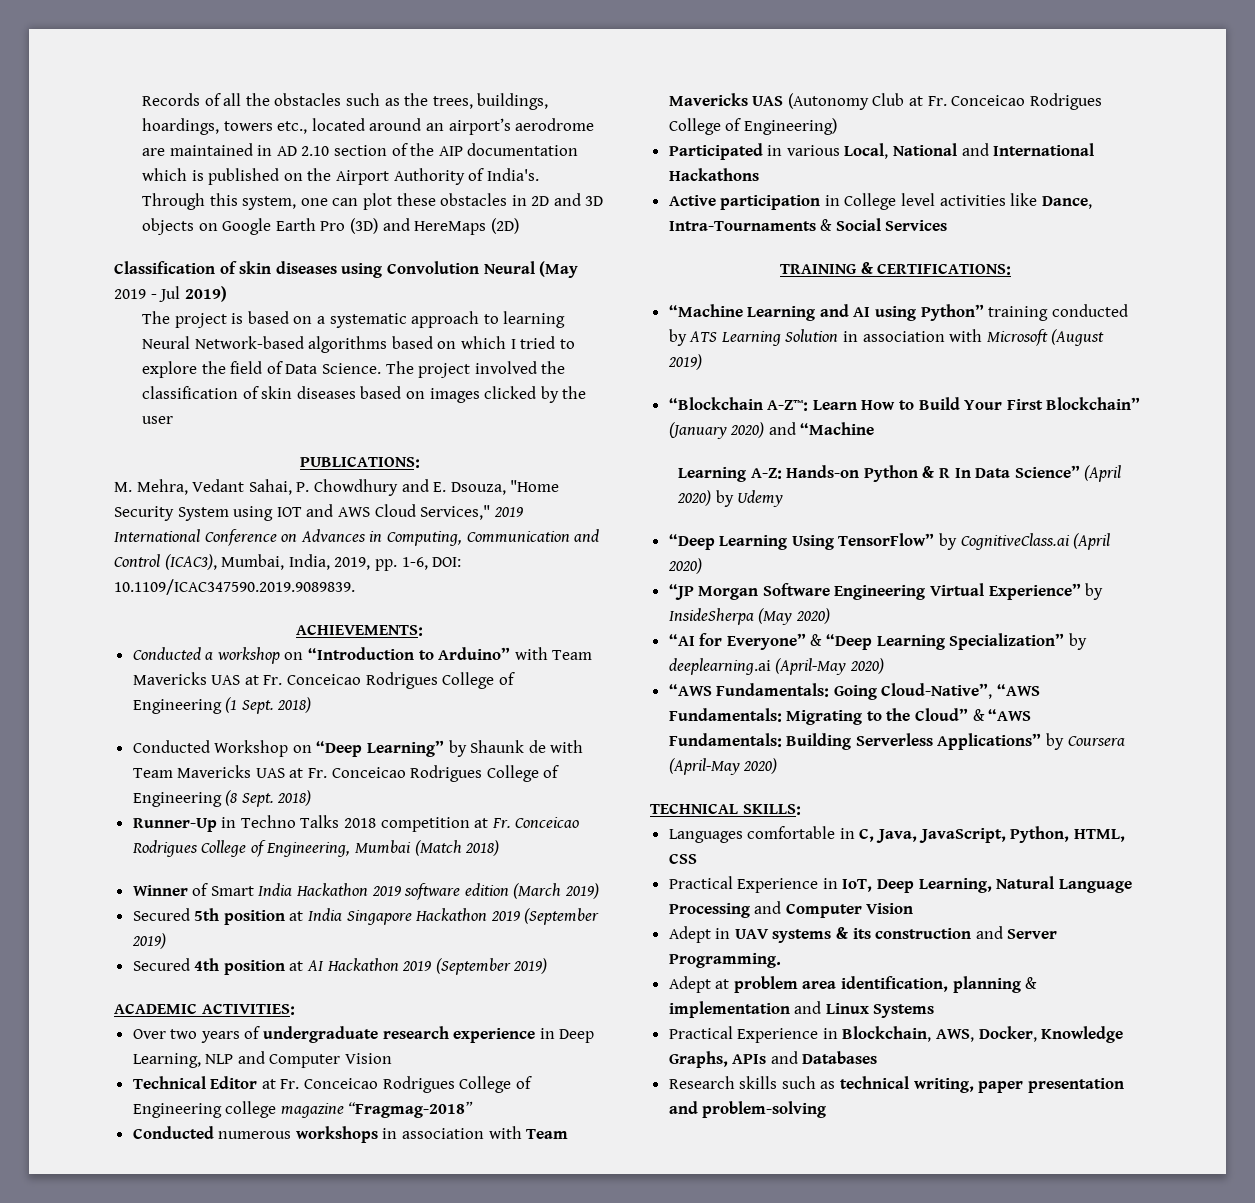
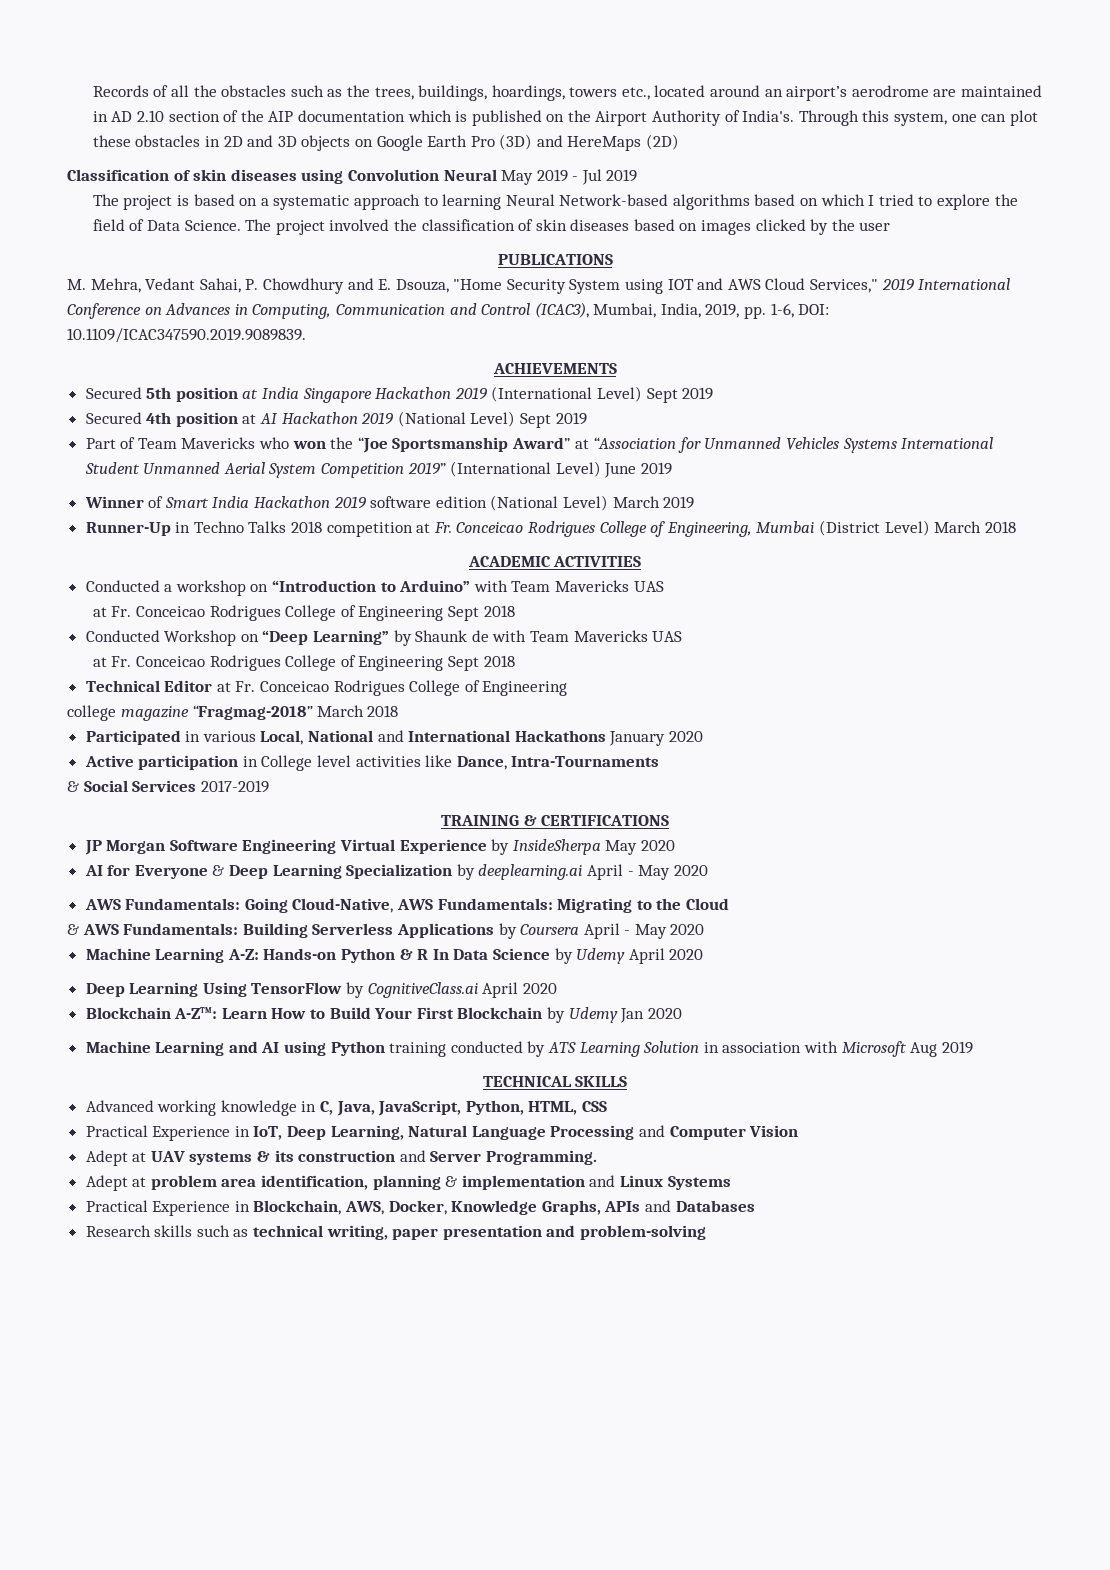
- Classification of skin diseases using Convolution Neural (May 2019 - Jul 2019)
+ Classification of skin diseases using Convolution Neural May 2019 - Jul 2019
- PUBLICATIONS:
+ PUBLICATIONS
- ACHIEVEMENTS:
- Conducted a workshop on “Introduction to Arduino” with Team Mavericks UAS at Fr. Conceicao Rodrigues College of Engineering (1 Sept. 2018)
- Conducted Workshop on “Deep Learning” by Shaunk de with Team Mavericks UAS at Fr. Conceicao Rodrigues College of Engineering (8 Sept. 2018)
+ ACHIEVEMENTS
+ Secured 5th position at India Singapore Hackathon 2019 (International Level) Sept 2019
+ Secured 4th position at AI Hackathon 2019 (National Level) Sept 2019
+ Part of Team Mavericks who won the “Joe Sportsmanship Award” at “Association for Unmanned Vehicles Systems International Student Unmanned Aerial System Competition 2019” (International Level) June 2019
+ Winner of Smart India Hackathon 2019 software edition (National Level) March 2019
- Runner-Up in Techno Talks 2018 competition at Fr. Conceicao Rodrigues College of Engineering, Mumbai (Match 2018)
- Winner of Smart India Hackathon 2019 software edition (March 2019)
- Secured 5th position at India Singapore Hackathon 2019 (September 2019)
- Secured 4th position at AI Hackathon 2019 (September 2019)
- ACADEMIC ACTIVITIES:
- Over two years of undergraduate research experience in Deep Learning, NLP and Computer Vision
+ Runner-Up in Techno Talks 2018 competition at Fr. Conceicao Rodrigues College of Engineering, Mumbai (District Level) March 2018
+ ACADEMIC ACTIVITIES
+ Conducted a workshop on “Introduction to Arduino” with Team Mavericks UAS
+ at Fr. Conceicao Rodrigues College of Engineering Sept 2018
+ Conducted Workshop on “Deep Learning” by Shaunk de with Team Mavericks UAS
+ at Fr. Conceicao Rodrigues College of Engineering Sept 2018
- Technical Editor at Fr. Conceicao Rodrigues College of Engineering college magazine “Fragmag-2018”
- Conducted numerous workshops in association with Team Mavericks UAS (Autonomy Club at Fr. Conceicao Rodrigues College of Engineering)
+ Technical Editor at Fr. Conceicao Rodrigues College of Engineering
+ college magazine “Fragmag-2018” March 2018
- Participated in various Local, National and International Hackathons
+ Participated in various Local, National and International Hackathons January 2020
- Active participation in College level activities like Dance, Intra-Tournaments & Social Services
+ Active participation in College level activities like Dance, Intra-Tournaments
+ & Social Services 2017-2019
- TRAINING & CERTIFICATIONS:
- “Machine Learning and AI using Python” training conducted by ATS Learning Solution in association with Microsoft (August 2019)
- “Blockchain A-Z™: Learn How to Build Your First Blockchain” (January 2020) and “Machine
- Learning A-Z: Hands-on Python & R In Data Science” (April 2020) by Udemy
- “Deep Learning Using TensorFlow” by CognitiveClass.ai (April 2020)
- “JP Morgan Software Engineering Virtual Experience” by InsideSherpa (May 2020)
- “AI for Everyone” & “Deep Learning Specialization” by deeplearning.ai (April-May 2020)
- “AWS Fundamentals: Going Cloud-Native”, “AWS Fundamentals: Migrating to the Cloud” & “AWS Fundamentals: Building Serverless Applications” by Coursera (April-May 2020)
- TECHNICAL SKILLS:
- Languages comfortable in C, Java, JavaScript, Python, HTML, CSS
+ TRAINING & CERTIFICATIONS
+ JP Morgan Software Engineering Virtual Experience by InsideSherpa May 2020
+ AI for Everyone & Deep Learning Specialization by deeplearning.ai April - May 2020
+ AWS Fundamentals: Going Cloud-Native, AWS Fundamentals: Migrating to the Cloud
+ & AWS Fundamentals: Building Serverless Applications by Coursera April - May 2020
+ Machine Learning A-Z: Hands-on Python & R In Data Science by Udemy April 2020
+ Deep Learning Using TensorFlow by CognitiveClass.ai April 2020
+ Blockchain A-Z™: Learn How to Build Your First Blockchain by Udemy Jan 2020
+ Machine Learning and AI using Python training conducted by ATS Learning Solution in association with Microsoft Aug 2019
+ TECHNICAL SKILLS
+ Advanced working knowledge in C, Java, JavaScript, Python, HTML, CSS
- Adept in UAV systems & its construction and Server Programming.
+ Adept at UAV systems & its construction and Server Programming.

